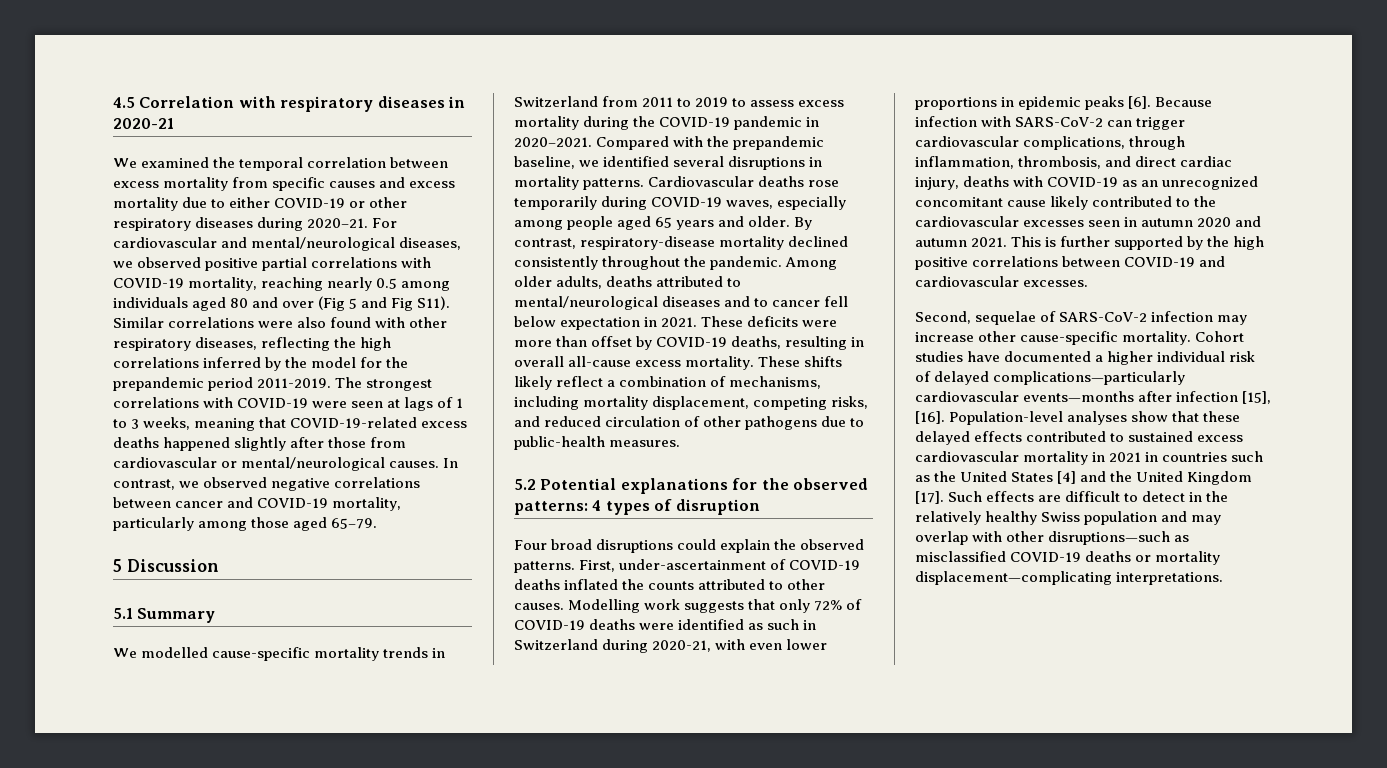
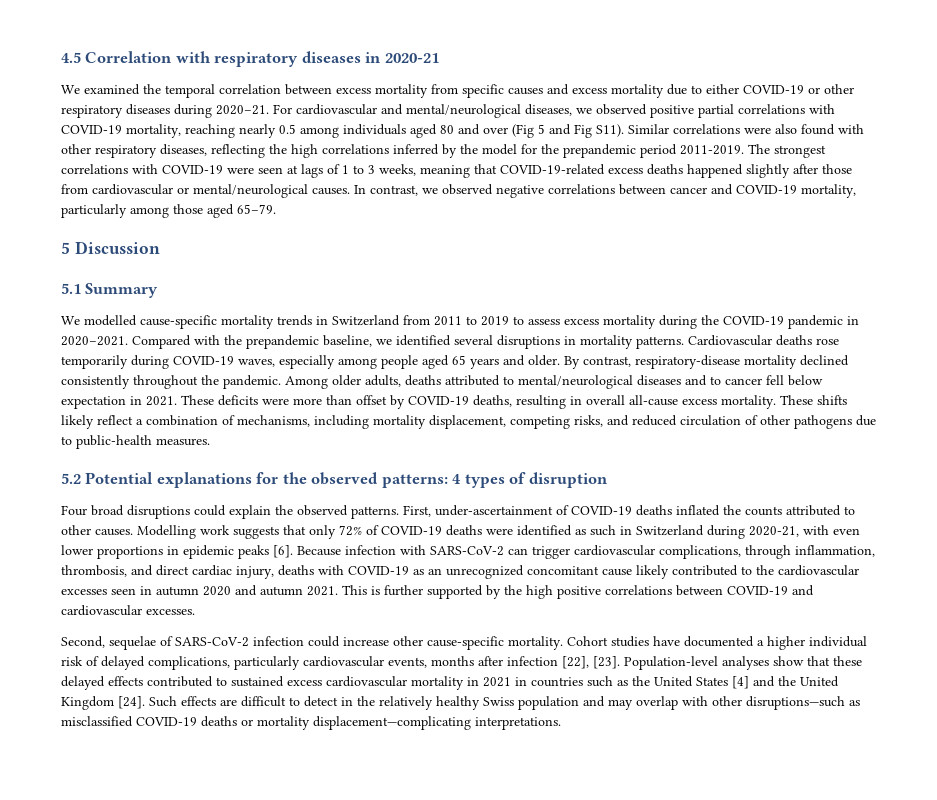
- Second, sequelae of SARS-CoV-2 infection may increase other cause-specific mortality.
+ Second, sequelae of SARS-CoV-2 infection could increase other cause-specific mortality.
- Cohort studies have documented a higher individual risk of delayed complications—particularly cardiovascular events—months after infection [15], [16].
+ Cohort studies have documented a higher individual risk of delayed complications, particularly cardiovascular events, months after infection [22], [23].
- Population-level analyses show that these delayed effects contributed to sustained excess cardiovascular mortality in 2021 in countries such as the United States [4] and the United Kingdom [17].
+ Population-level analyses show that these delayed effects contributed to sustained excess cardiovascular mortality in 2021 in countries such as the United States [4] and the United Kingdom [24].

